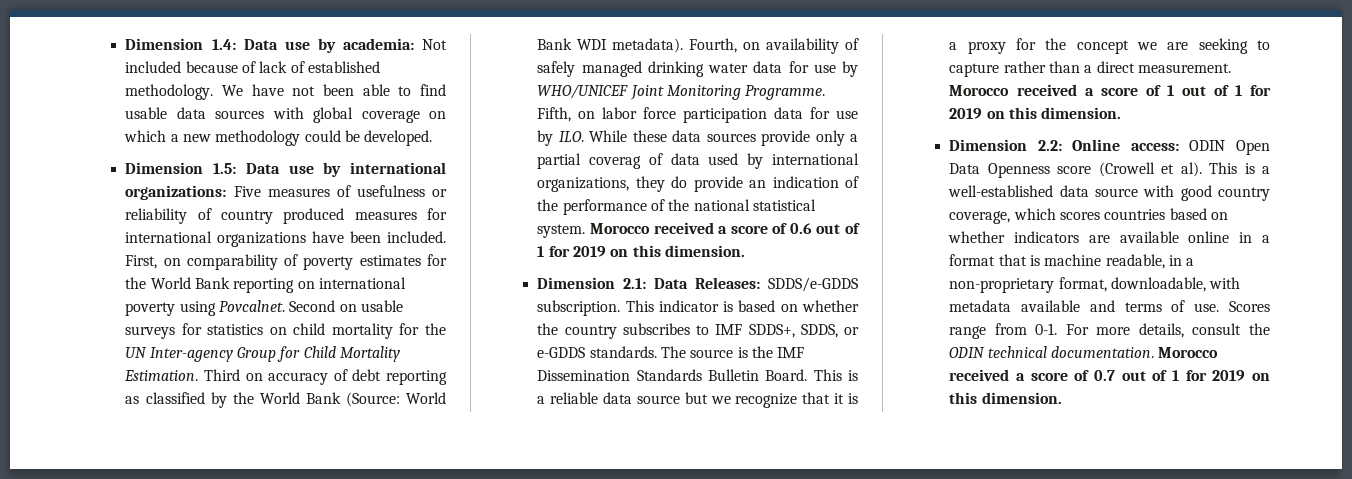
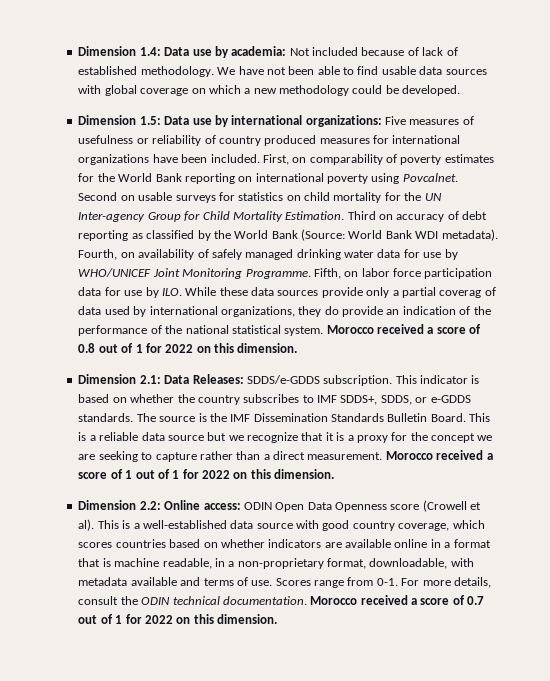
- Morocco received a score of 0.6 out of 1 for 2019 on this dimension.
+ Morocco received a score of 0.8 out of 1 for 2022 on this dimension.
- Morocco received a score of 1 out of 1 for 2019 on this dimension.
+ Morocco received a score of 1 out of 1 for 2022 on this dimension.
- Morocco received a score of 0.7 out of 1 for 2019 on this dimension.
+ Morocco received a score of 0.7 out of 1 for 2022 on this dimension.

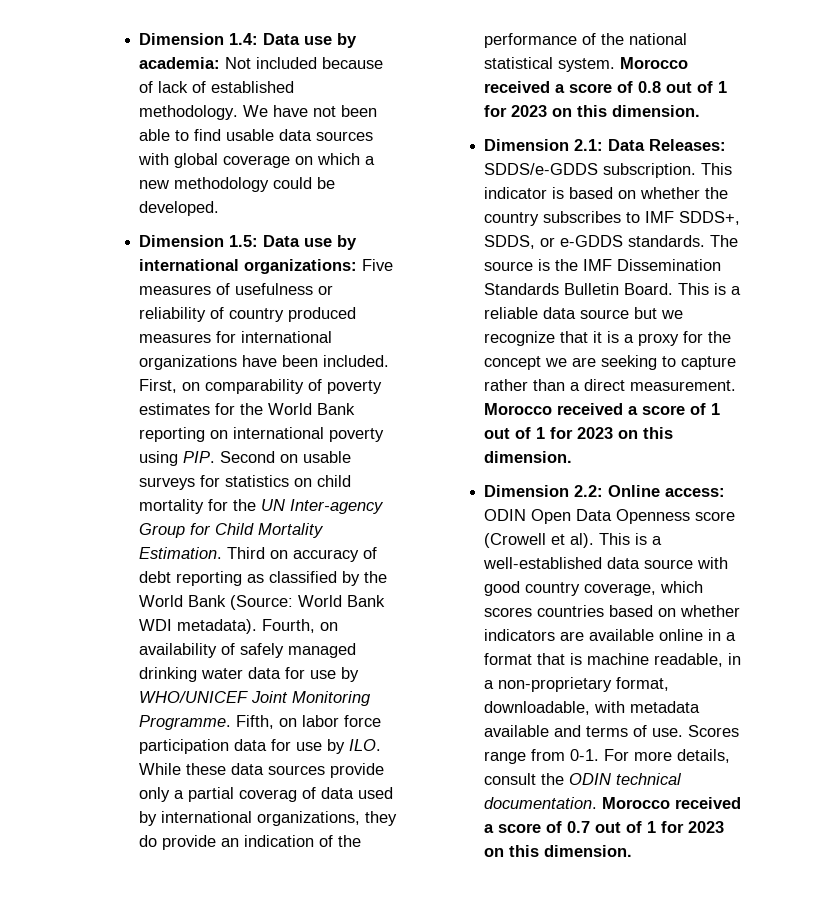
- First, on comparability of poverty estimates for the World Bank reporting on international poverty using Povcalnet. Second on usable surveys for statistics on child mortality for the UN Inter-agency Group for Child Mortality Estimation.
+ First, on comparability of poverty estimates for the World Bank reporting on international poverty using PIP. Second on usable surveys for statistics on child mortality for the UN Inter-agency Group for Child Mortality Estimation.
- Morocco received a score of 0.8 out of 1 for 2022 on this dimension.
+ Morocco received a score of 0.8 out of 1 for 2023 on this dimension.
- Morocco received a score of 1 out of 1 for 2022 on this dimension.
+ Morocco received a score of 1 out of 1 for 2023 on this dimension.
- Morocco received a score of 0.7 out of 1 for 2022 on this dimension.
+ Morocco received a score of 0.7 out of 1 for 2023 on this dimension.

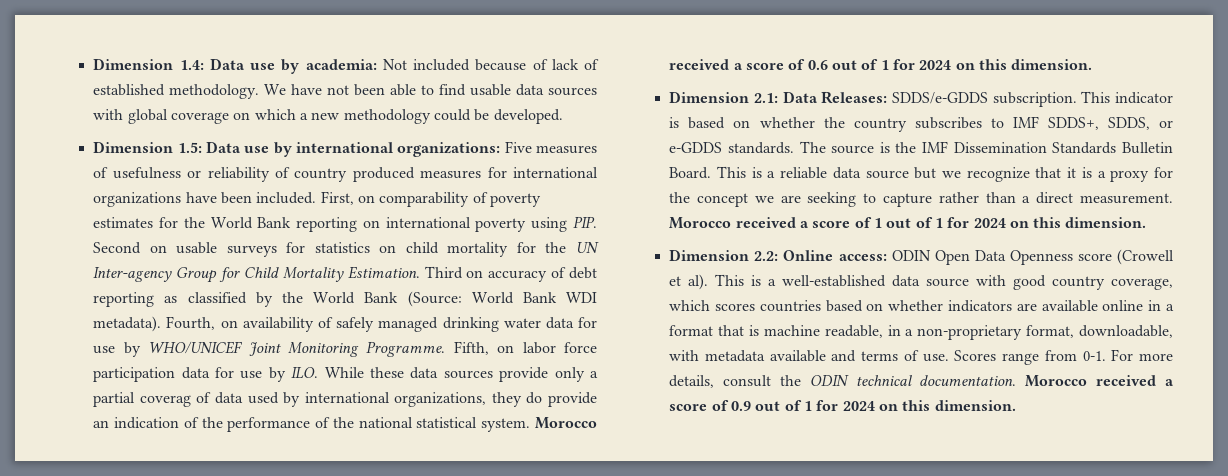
- Morocco received a score of 0.8 out of 1 for 2023 on this dimension.
+ Morocco received a score of 0.6 out of 1 for 2024 on this dimension.
- Morocco received a score of 1 out of 1 for 2023 on this dimension.
+ Morocco received a score of 1 out of 1 for 2024 on this dimension.
- Morocco received a score of 0.7 out of 1 for 2023 on this dimension.
+ Morocco received a score of 0.9 out of 1 for 2024 on this dimension.

